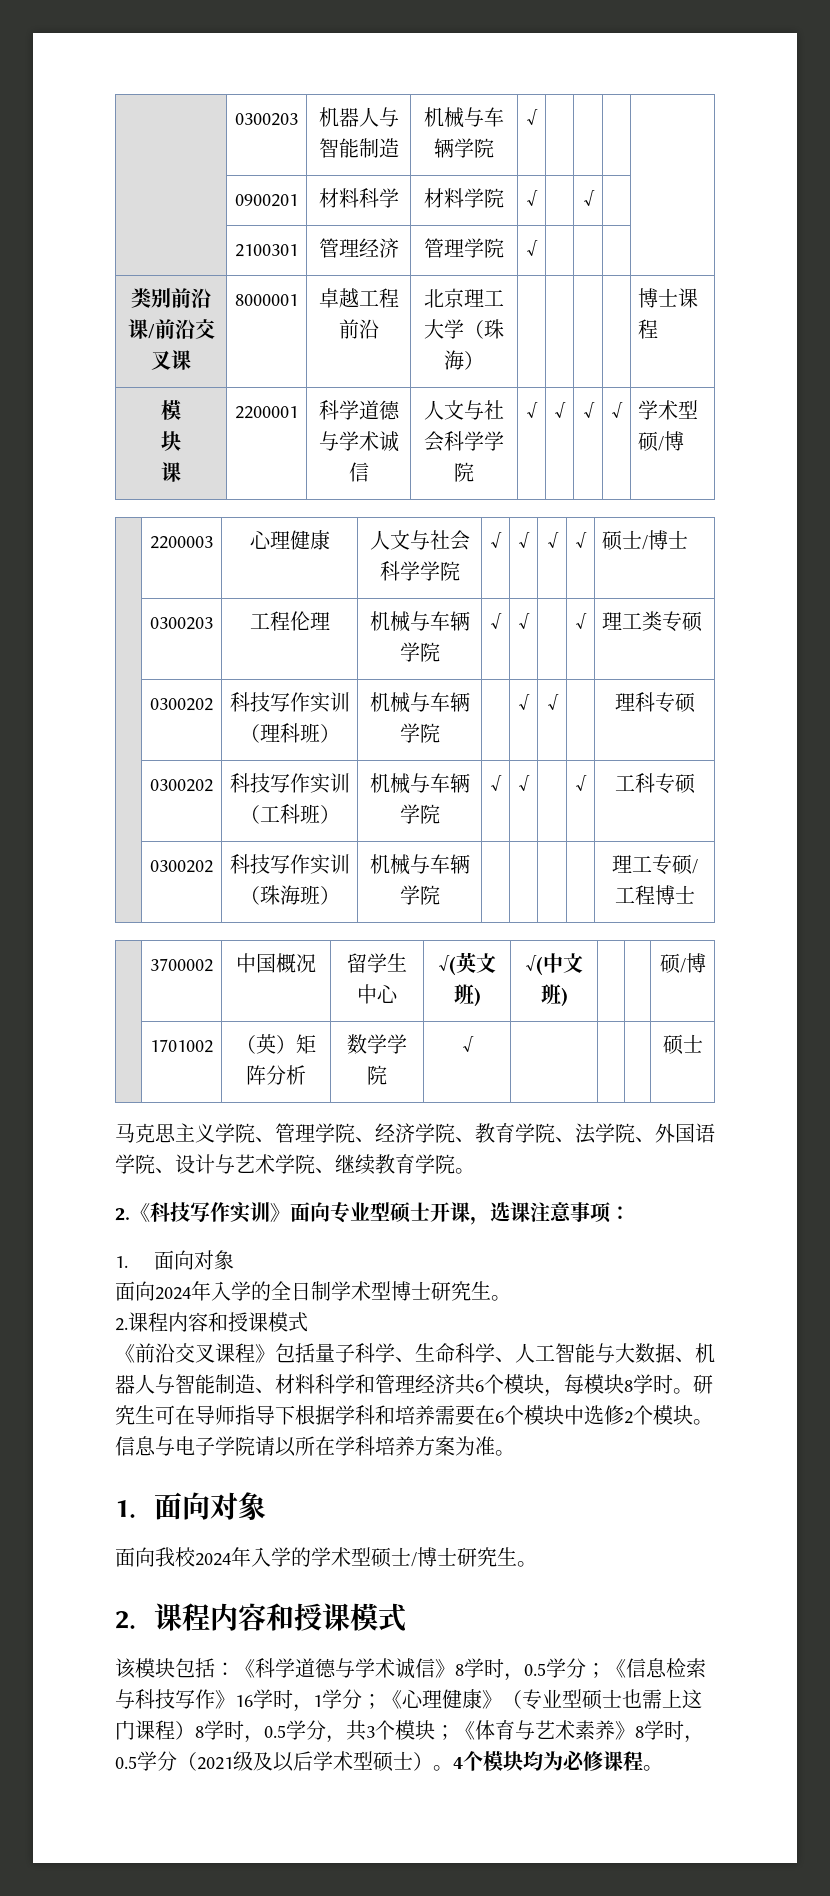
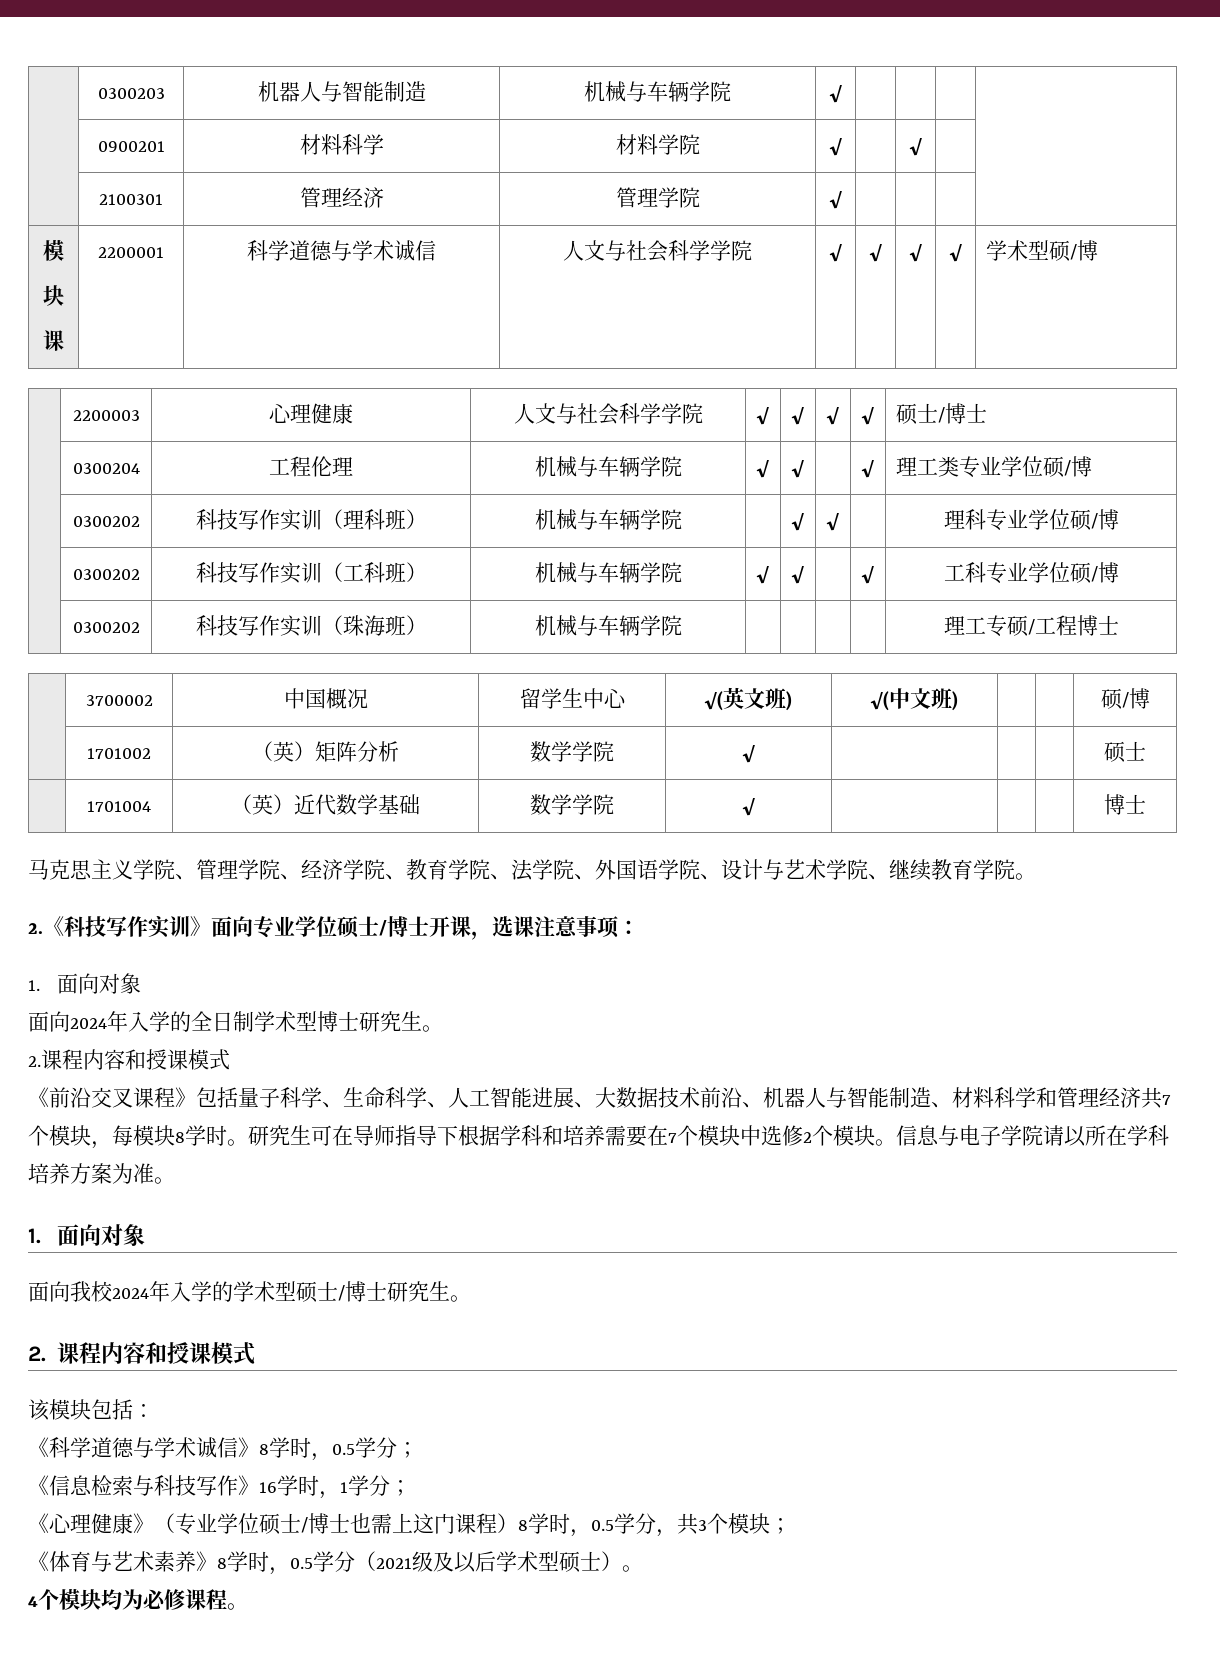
- 类别前沿课/前沿交叉课 | 8000001 | 卓越工程前沿 | 北京理工大学（珠海） | | | | | 博士课程
- | 0300203 | 工程伦理 | 机械与车辆学院 | √ | √ | | √ | 理工类专硕
+ | 0300204 | 工程伦理 | 机械与车辆学院 | √ | √ | | √ | 理工类专业学位硕/博
- | 0300202 | 科技写作实训（理科班） | 机械与车辆学院 | | √ | √ | | 理科专硕
+ | 0300202 | 科技写作实训（理科班） | 机械与车辆学院 | | √ | √ | | 理科专业学位硕/博
- | 0300202 | 科技写作实训（工科班） | 机械与车辆学院 | √ | √ | | √ | 工科专硕
+ | 0300202 | 科技写作实训（工科班） | 机械与车辆学院 | √ | √ | | √ | 工科专业学位硕/博
+ | 1701004 | （英）近代数学基础 | 数学学院 | √ | | | | 博士
- 2.《科技写作实训》面向专业型硕士开课，选课注意事项：
+ 2.《科技写作实训》面向专业学位硕士/博士开课，选课注意事项：
- 《前沿交叉课程》包括量子科学、生命科学、人工智能与大数据、机器人与智能制造、材料科学和管理经济共6个模块，每模块8学时。
+ 《前沿交叉课程》包括量子科学、生命科学、人工智能进展、大数据技术前沿、机器人与智能制造、材料科学和管理经济共7个模块，每模块8学时。
- 研究生可在导师指导下根据学科和培养需要在6个模块中选修2个模块。
+ 研究生可在导师指导下根据学科和培养需要在7个模块中选修2个模块。
- 该模块包括：《科学道德与学术诚信》8学时，0.5学分；《信息检索与科技写作》16学时，1学分；《心理健康》（专业型硕士也需上这门课程）8学时，0.5学分，共3个模块；《体育与艺术素养》8学时，0.5学分（2021级及以后学术型硕士）。4个模块均为必修课程。
+ 该模块包括：
+ 《科学道德与学术诚信》8学时，0.5学分；
+ 《信息检索与科技写作》16学时，1学分；
+ 《心理健康》（专业学位硕士/博士也需上这门课程）8学时，0.5学分，共3个模块；
+ 《体育与艺术素养》8学时，0.5学分（2021级及以后学术型硕士）。
+ 4个模块均为必修课程。

